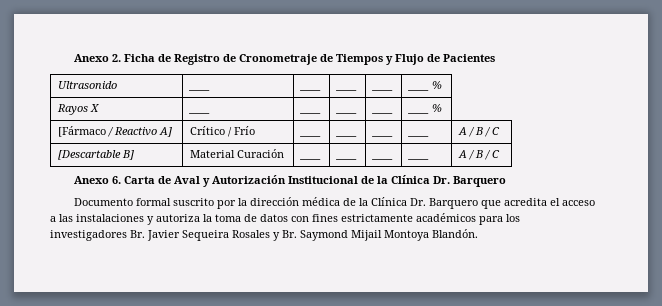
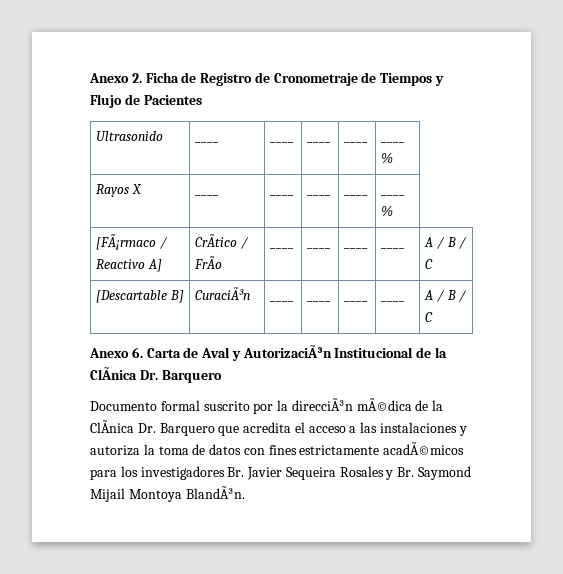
- [Fármaco / Reactivo A] | Crítico / Frío | ____ | ____ | ____ | ____ | A / B / C
+ [FÃ¡rmaco / Reactivo A] | CrÃtico / FrÃo | ____ | ____ | ____ | ____ | A / B / C
- [Descartable B] | Material Curación | ____ | ____ | ____ | ____ | A / B / C
+ [Descartable B] | CuraciÃ³n | ____ | ____ | ____ | ____ | A / B / C
- Anexo 6. Carta de Aval y Autorización Institucional de la Clínica Dr. Barquero
+ Anexo 6. Carta de Aval y AutorizaciÃ³n Institucional de la ClÃnica Dr. Barquero
- Documento formal suscrito por la dirección médica de la Clínica Dr. Barquero que acredita el acceso a las instalaciones y autoriza la toma de datos con fines estrictamente académicos para los investigadores Br. Javier Sequeira Rosales y Br. Saymond Mijail Montoya Blandón.
+ Documento formal suscrito por la direcciÃ³n mÃ©dica de la ClÃnica Dr. Barquero que acredita el acceso a las instalaciones y autoriza la toma de datos con fines estrictamente acadÃ©micos para los investigadores Br. Javier Sequeira Rosales y Br. Saymond Mijail Montoya BlandÃ³n.

